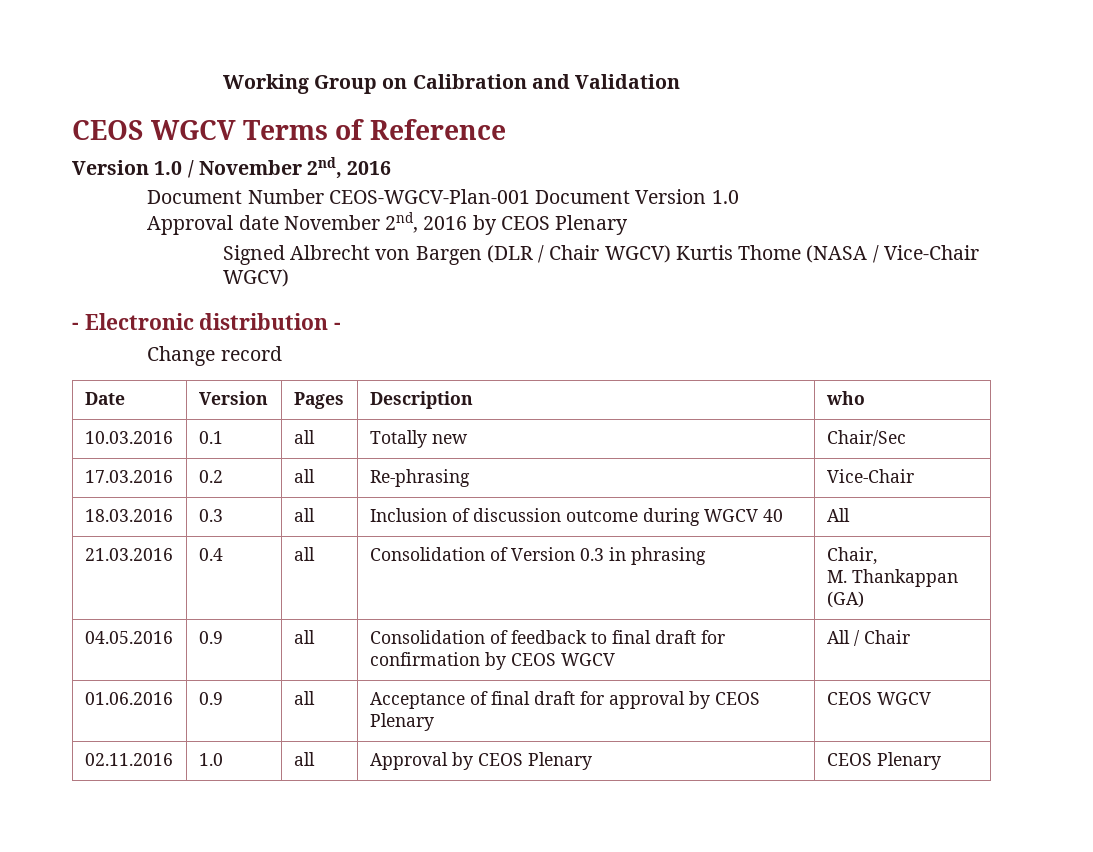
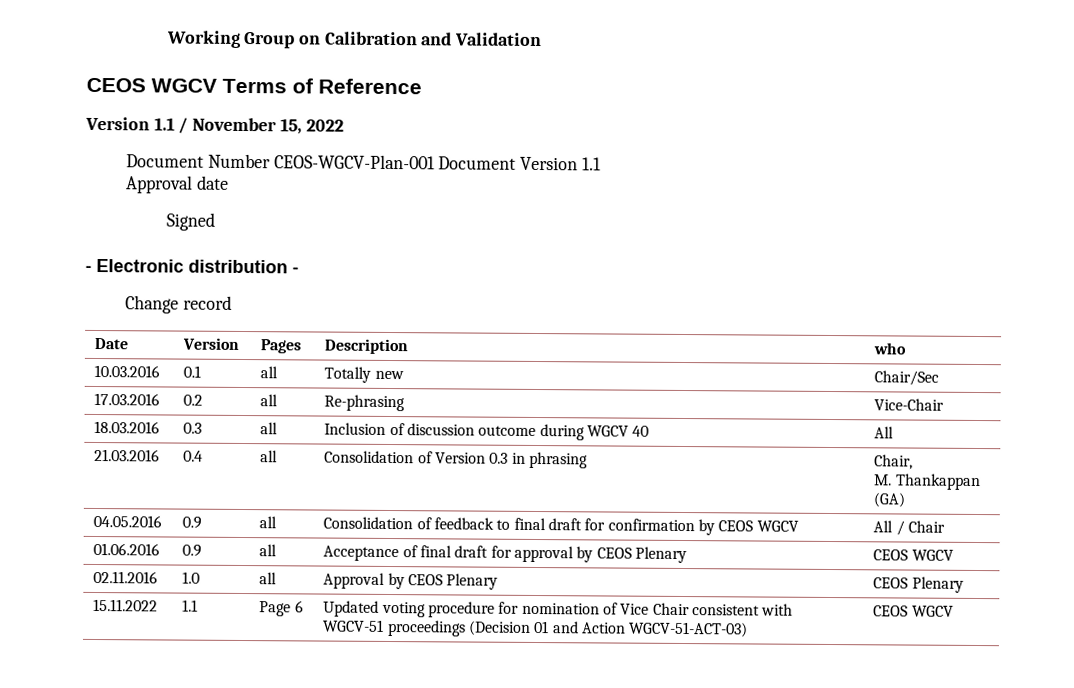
- Version 1.0 / November 2nd, 2016
+ Version 1.1 / November 15, 2022
- Document Number CEOS-WGCV-Plan-001 Document Version 1.0
+ Document Number CEOS-WGCV-Plan-001 Document Version 1.1
- Approval date November 2nd, 2016 by CEOS Plenary
- Signed Albrecht von Bargen (DLR / Chair WGCV) Kurtis Thome (NASA / Vice-Chair WGCV)
+ Approval date
+ Signed
+ 15.11.2022 | 1.1 | Page 6 | Updated voting procedure for nomination of Vice Chair consistent with WGCV-51 proceedings (Decision 01 and Action WGCV-51-ACT-03) | CEOS WGCV

